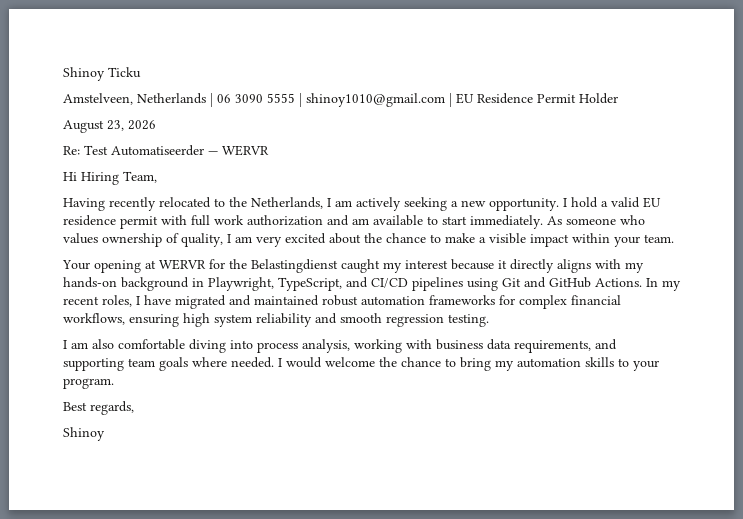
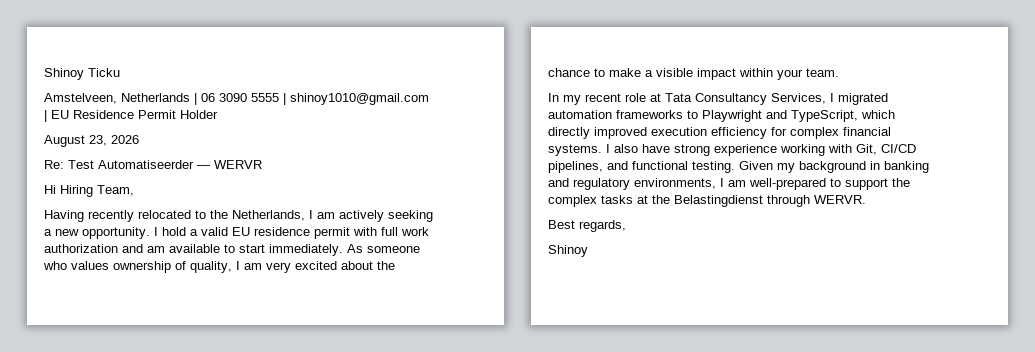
- Your opening at WERVR for the Belastingdienst caught my interest because it directly aligns with my hands-on background in Playwright, TypeScript, and CI/CD pipelines using Git and GitHub Actions. In my recent roles, I have migrated and maintained robust automation frameworks for complex financial workflows, ensuring high system reliability and smooth regression testing.
- I am also comfortable diving into process analysis, working with business data requirements, and supporting team goals where needed. I would welcome the chance to bring my automation skills to your program.
+ In my recent role at Tata Consultancy Services, I migrated automation frameworks to Playwright and TypeScript, which directly improved execution efficiency for complex financial systems. I also have strong experience working with Git, CI/CD pipelines, and functional testing. Given my background in banking and regulatory environments, I am well-prepared to support the complex tasks at the Belastingdienst through WERVR.

